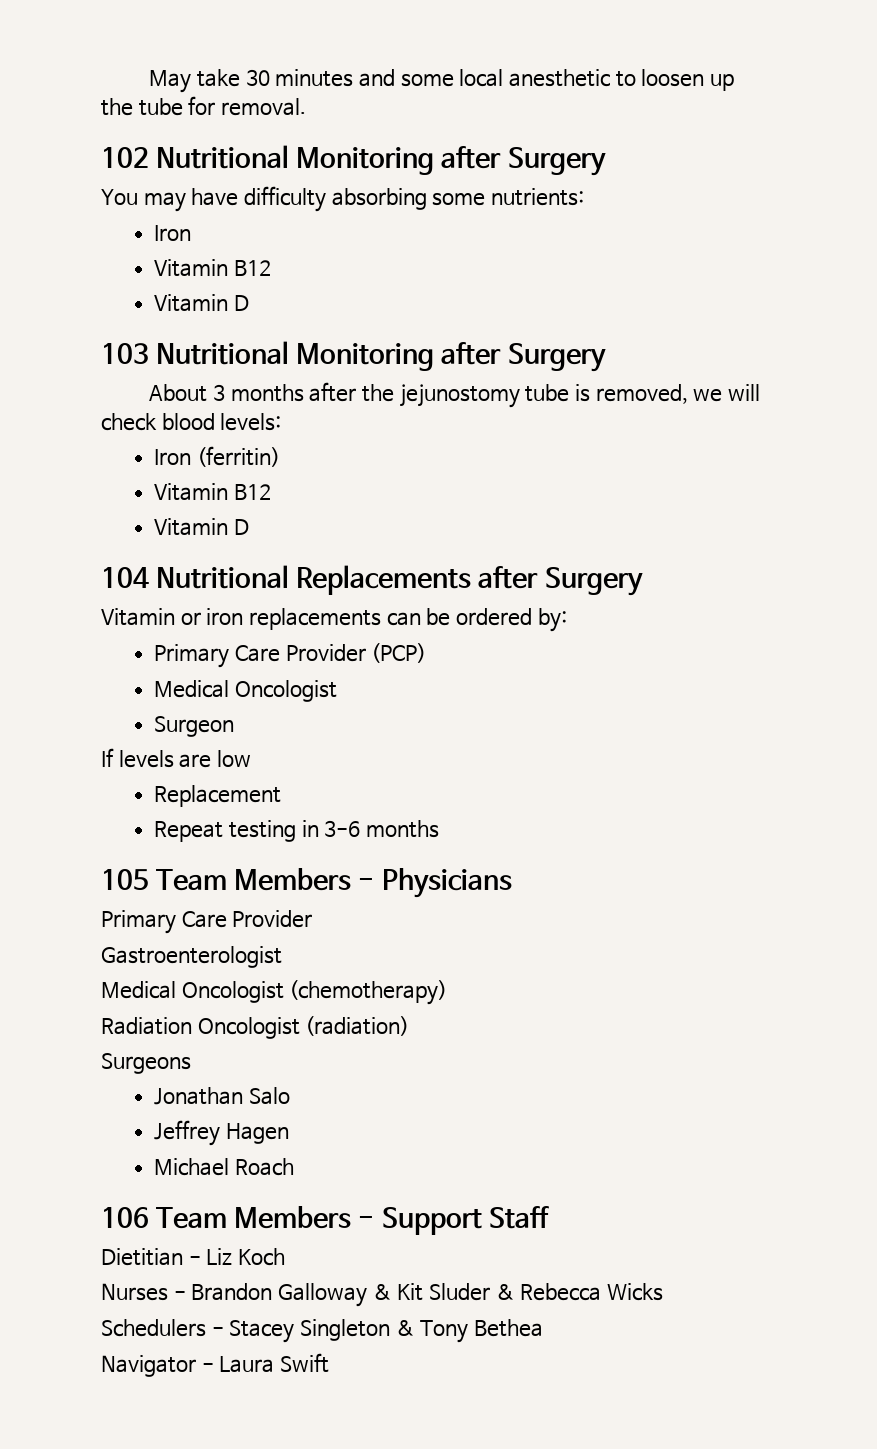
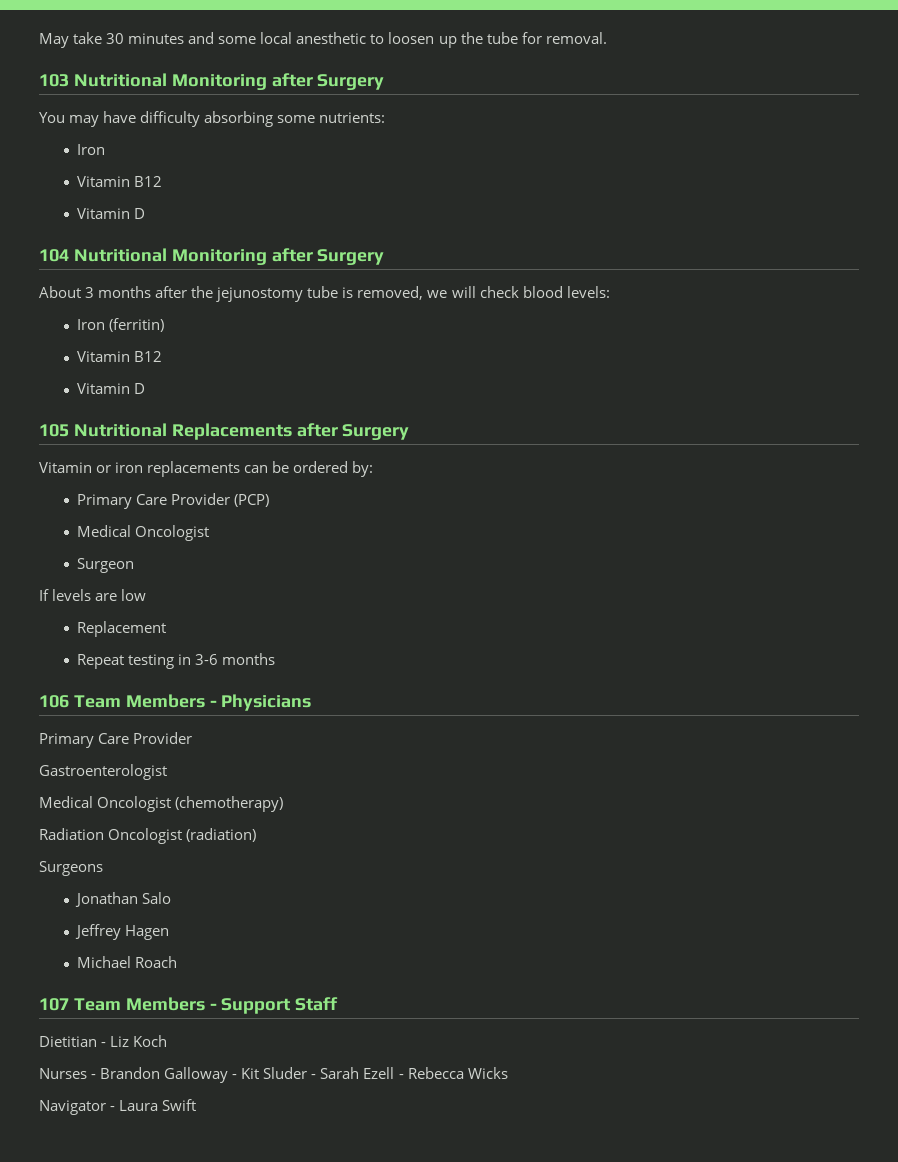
- 102 Nutritional Monitoring after Surgery
+ 103 Nutritional Monitoring after Surgery
- 103 Nutritional Monitoring after Surgery
+ 104 Nutritional Monitoring after Surgery
- 104 Nutritional Replacements after Surgery
+ 105 Nutritional Replacements after Surgery
- 105 Team Members - Physicians
+ 106 Team Members - Physicians
- 106 Team Members - Support Staff
+ 107 Team Members - Support Staff
- Nurses - Brandon Galloway & Kit Sluder & Rebecca Wicks
- Schedulers - Stacey Singleton & Tony Bethea
+ Nurses - Brandon Galloway - Kit Sluder - Sarah Ezell - Rebecca Wicks

